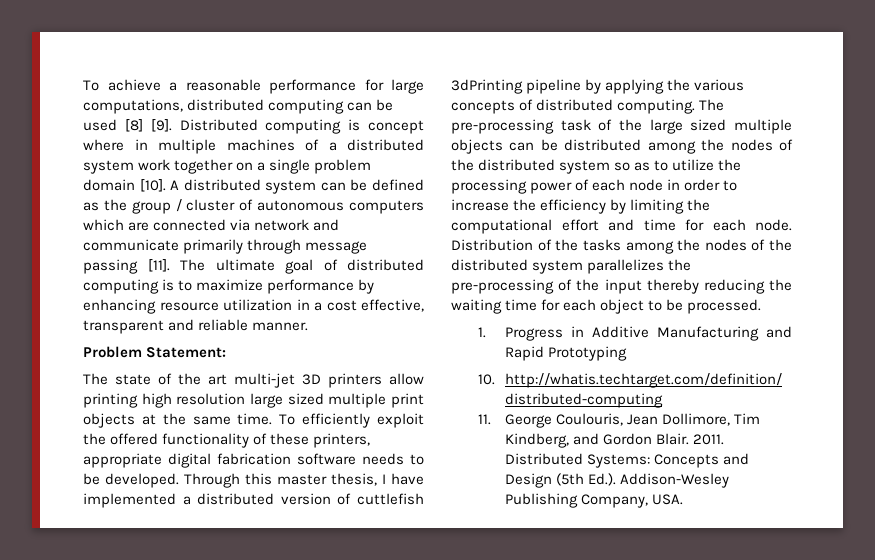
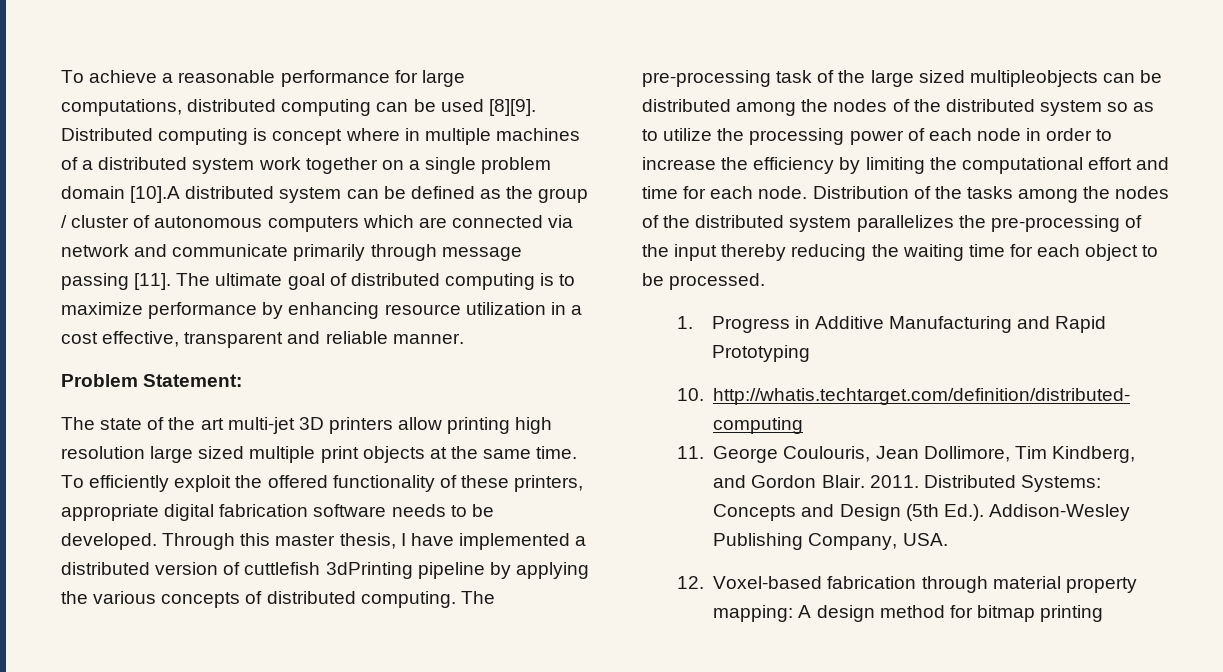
- To achieve a reasonable performance for large computations, distributed computing can be used [8] [9].
+ To achieve a reasonable performance for large computations, distributed computing can be used [8][9].
- Distributed computing is concept where in multiple machines of a distributed system work together on a single problem domain [10]. A distributed system can be defined as the group / cluster of autonomous computers which are connected via network and communicate primarily through message passing [11].
+ Distributed computing is concept where in multiple machines of a distributed system work together on a single problem domain [10].A distributed system can be defined as the group / cluster of autonomous computers which are connected via network and communicate primarily through message passing [11].
- The pre-processing task of the large sized multiple objects can be distributed among the nodes of the distributed system so as to utilize the processing power of each node in order to increase the efficiency by limiting the computational effort and time for each node.
+ The pre-processing task of the large sized multipleobjects can be distributed among the nodes of the distributed system so as to utilize the processing power of each node in order to increase the efficiency by limiting the computational effort and time for each node.
+ 12. Voxel-based fabrication through material property mapping: A design method for bitmap printing

